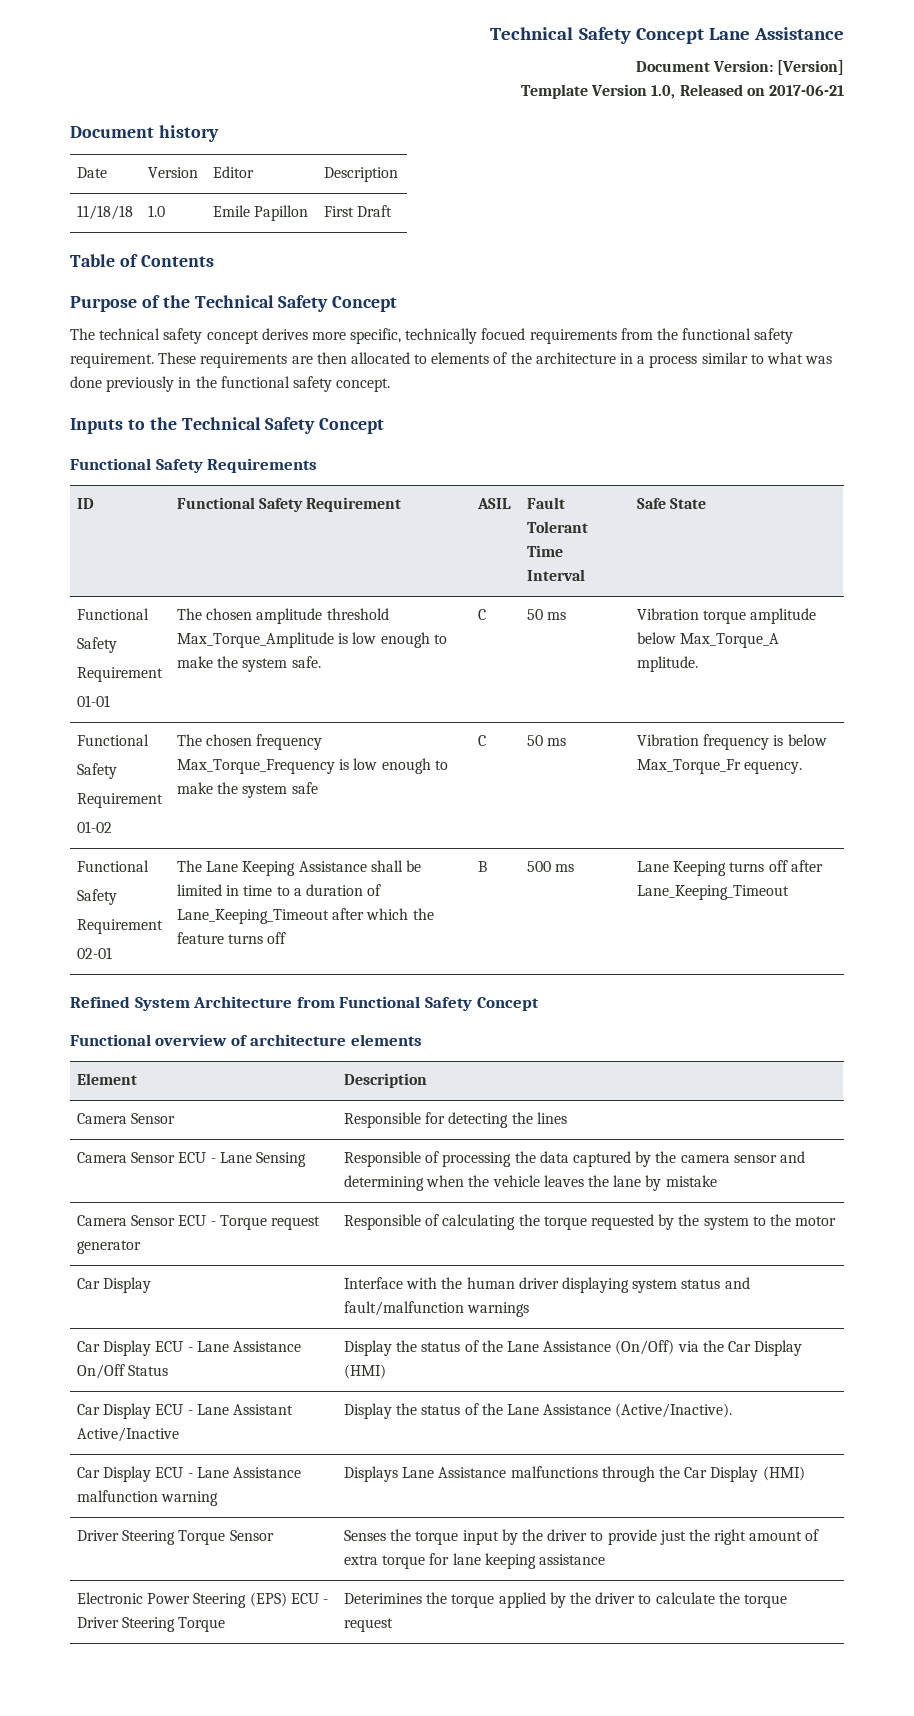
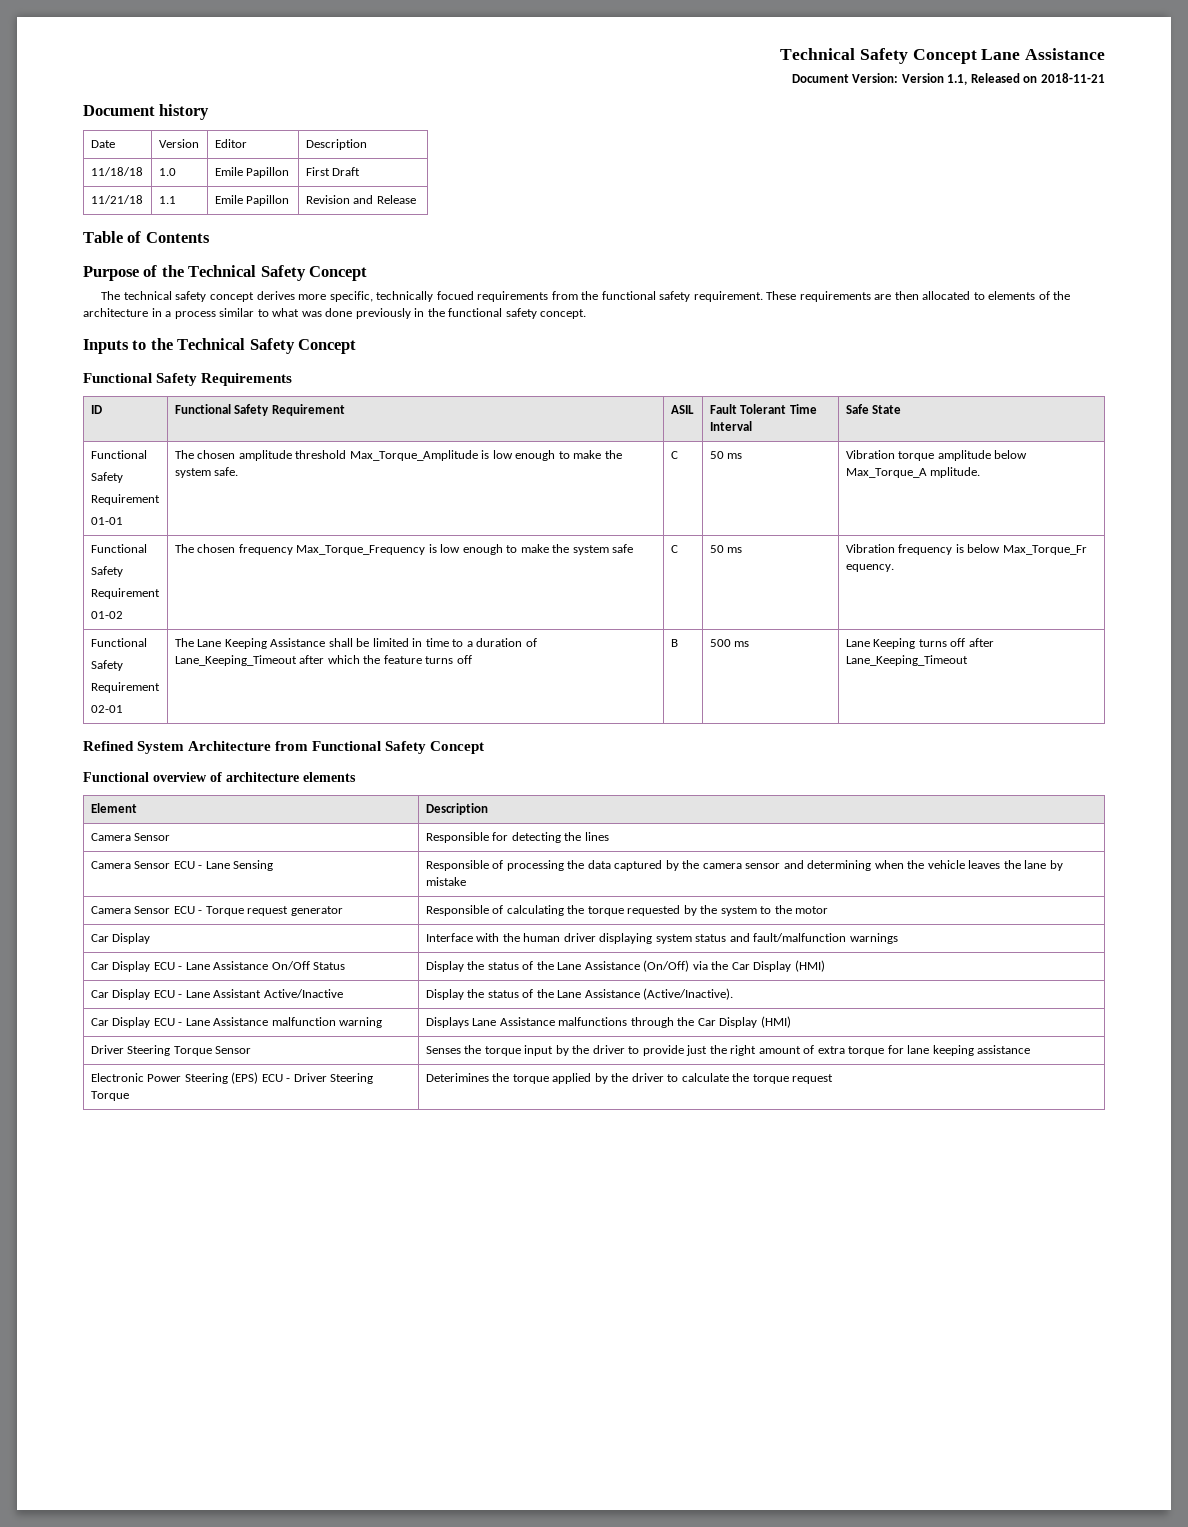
- Document Version: [Version]
- Template Version 1.0, Released on 2017-06-21
+ Document Version: Version 1.1, Released on 2018-11-21
+ 11/21/18 | 1.1 | Emile Papillon | Revision and Release

